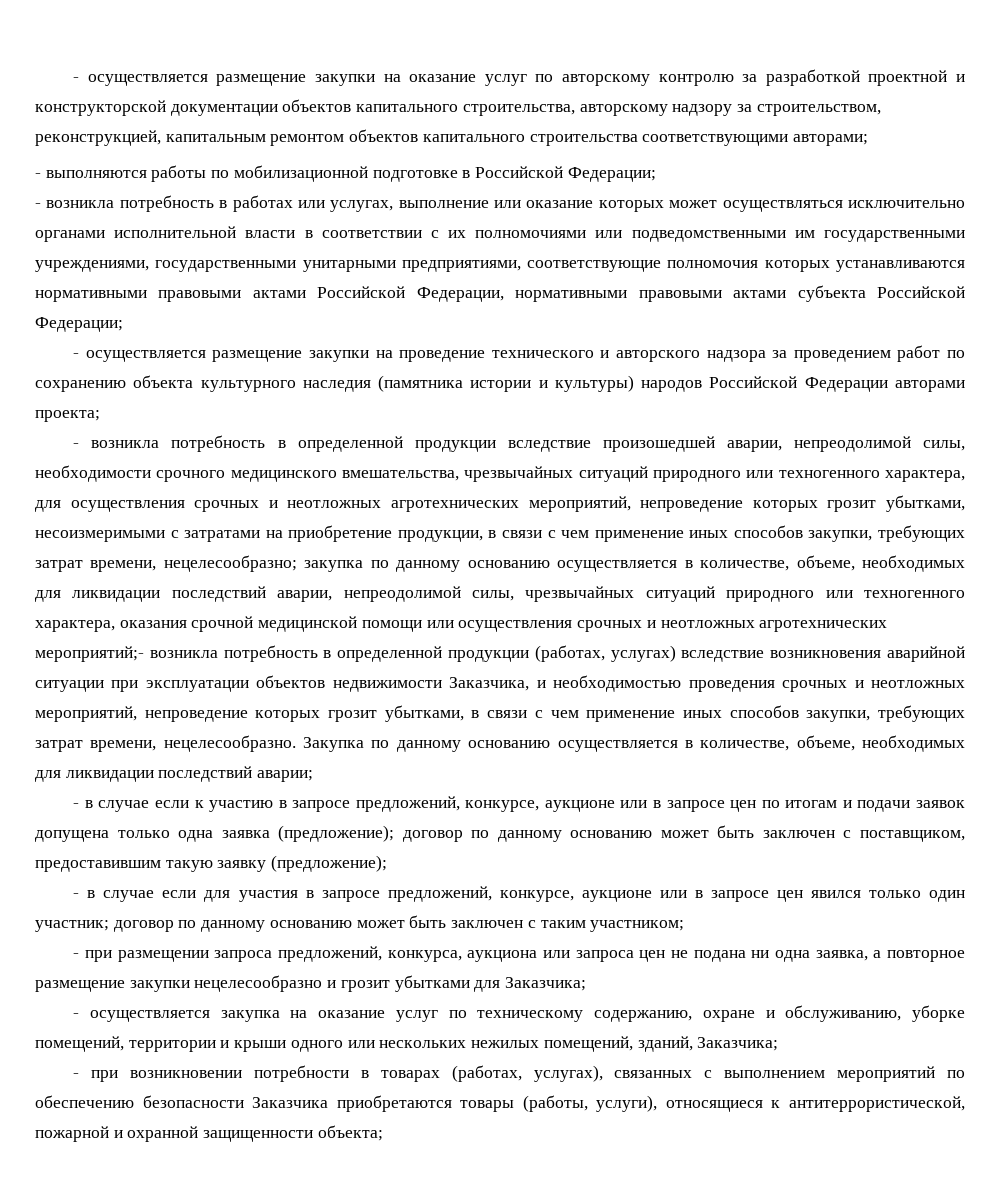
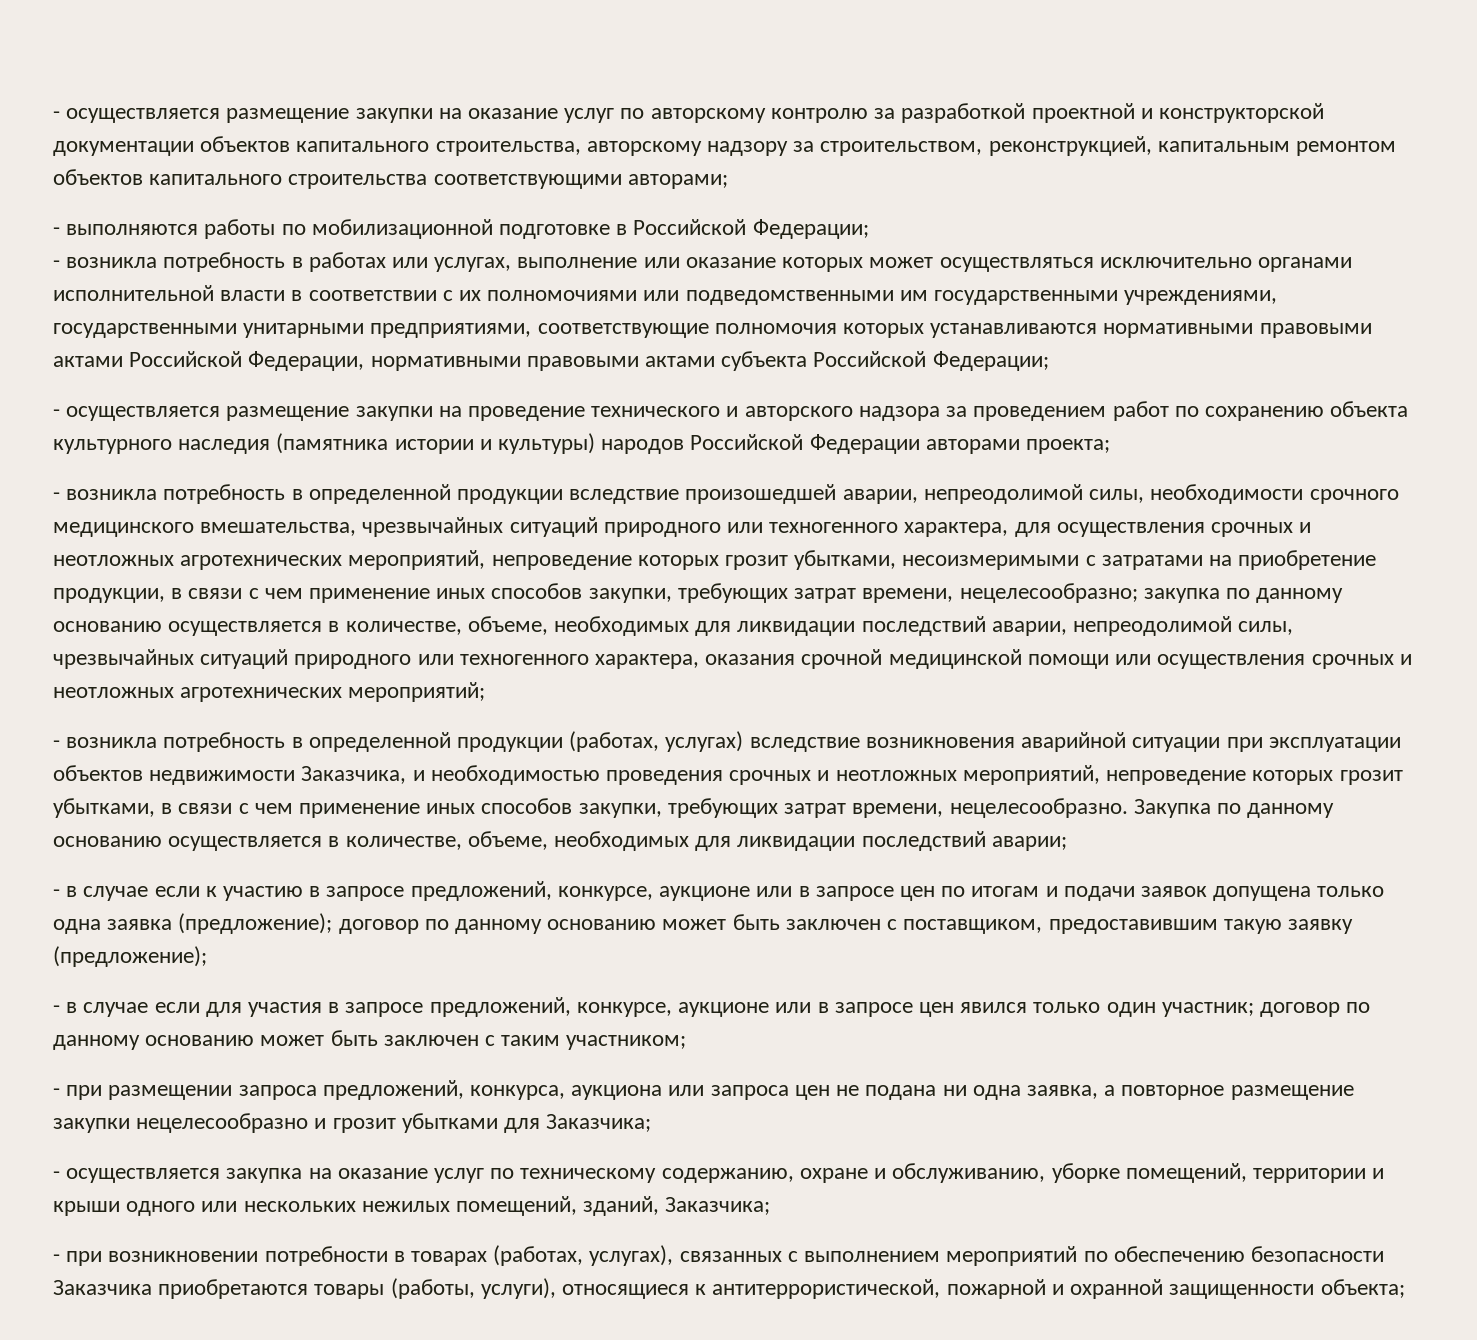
- закупка по данному основанию осуществляется в количестве, объеме, необходимых для ликвидации последствий аварии, непреодолимой силы, чрезвычайных ситуаций природного или техногенного характера, оказания срочной медицинской помощи или осуществления срочных и неотложных агротехнических мероприятий;- возникла потребность в определенной продукции (работах, услугах) вследствие возникновения аварийной ситуации при эксплуатации объектов недвижимости Заказчика, и необходимостью проведения срочных и неотложных мероприятий, непроведение которых грозит убытками, в связи с чем применение иных способов закупки, требующих затрат времени, нецелесообразно.
+ закупка по данному основанию осуществляется в количестве, объеме, необходимых для ликвидации последствий аварии, непреодолимой силы, чрезвычайных ситуаций природного или техногенного характера, оказания срочной медицинской помощи или осуществления срочных и неотложных агротехнических мероприятий;
+ - возникла потребность в определенной продукции (работах, услугах) вследствие возникновения аварийной ситуации при эксплуатации объектов недвижимости Заказчика, и необходимостью проведения срочных и неотложных мероприятий, непроведение которых грозит убытками, в связи с чем применение иных способов закупки, требующих затрат времени, нецелесообразно.

